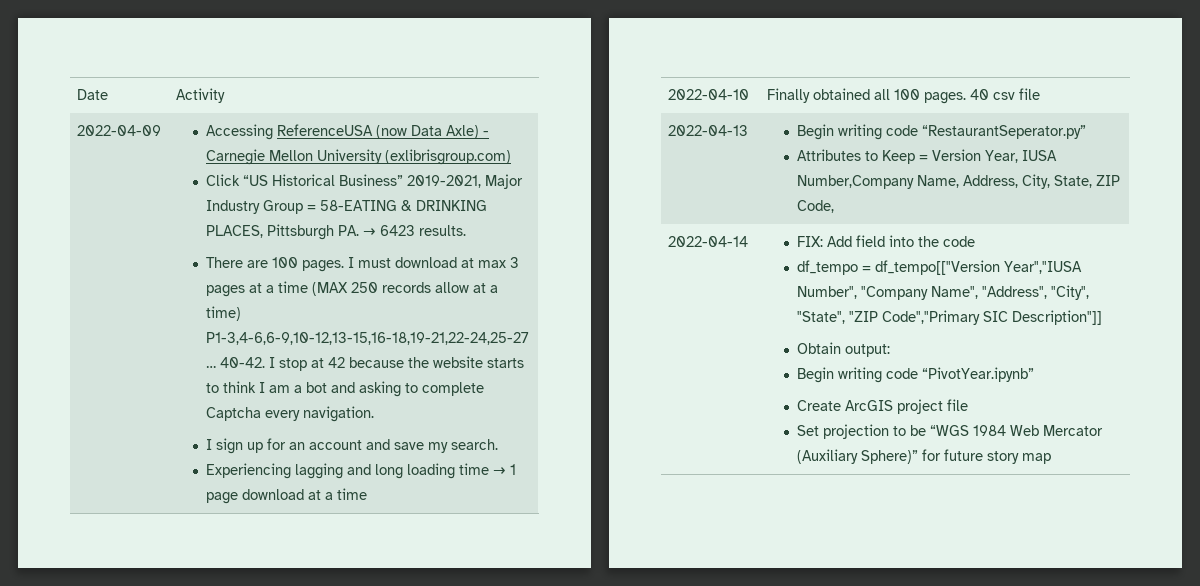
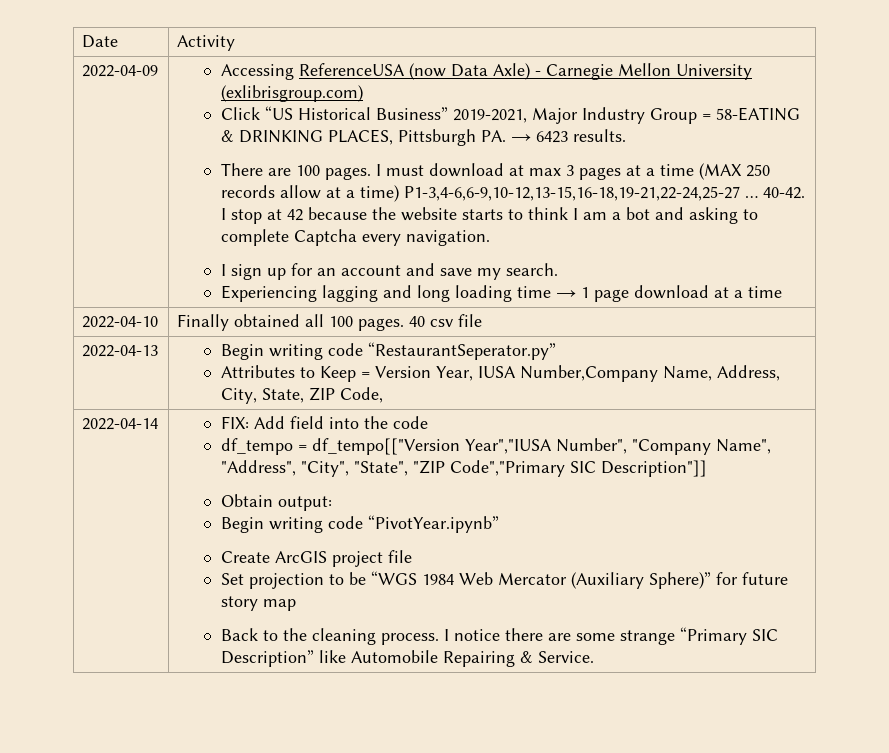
+ Back to the cleaning process. I notice there are some strange “Primary SIC Description” like Automobile Repairing & Service.

